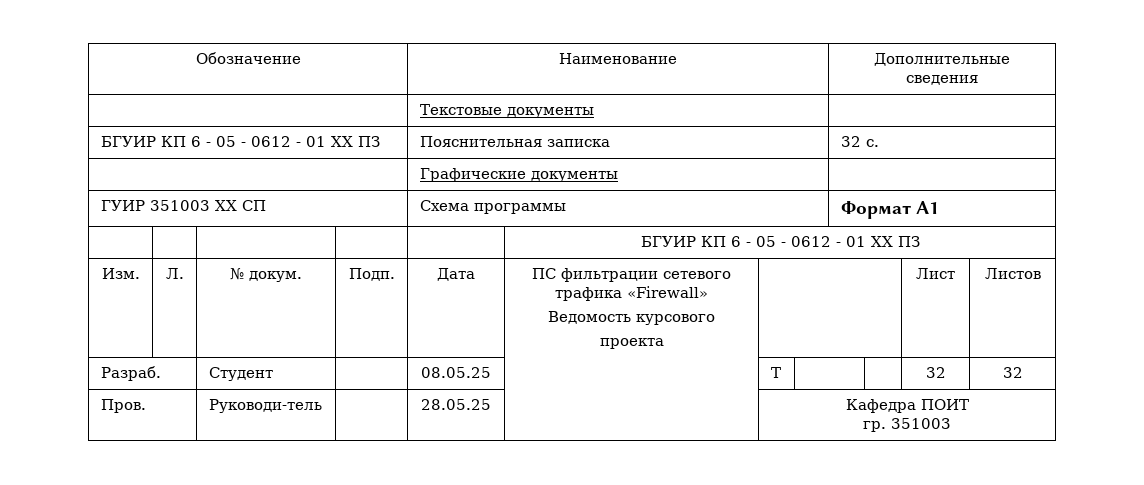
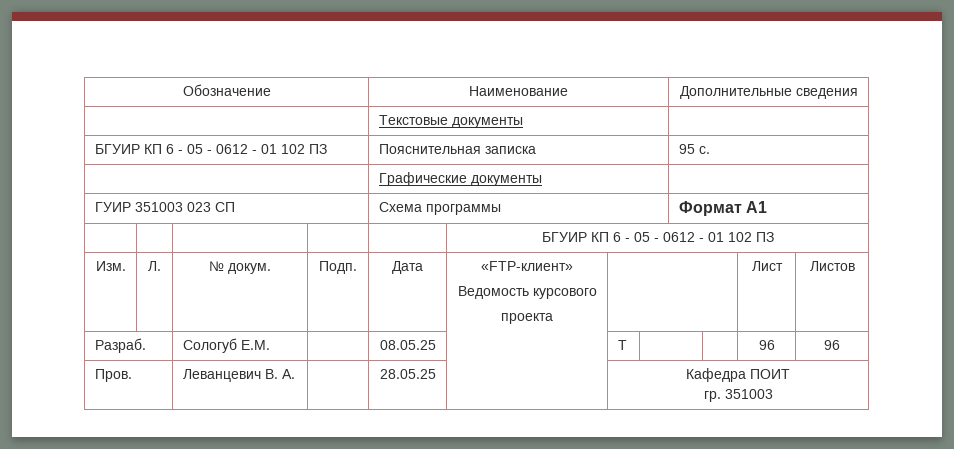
- БГУИР КП 6 - 05 - 0612 - 01 ХХ ПЗ | Пояснительная записка | 32 с.
+ БГУИР КП 6 - 05 - 0612 - 01 102 ПЗ | Пояснительная записка | 95 с.
- ГУИР 351003 ХХ СП | Схема программы | Формат А1
+ ГУИР 351003 023 СП | Схема программы | Формат А1
- | | | | | БГУИР КП 6 - 05 - 0612 - 01 ХХ ПЗ
+ | | | | | БГУИР КП 6 - 05 - 0612 - 01 102 ПЗ
- Изм. | Л. | № докум. | Подп. | Дата | ПС фильтрации сетевого трафика «Firewall»
+ Изм. | Л. | № докум. | Подп. | Дата | «FTP-клиент»
- Разраб. | Студент | | 08.05.25 | | Т | | | 32 | 32
+ Разраб. | Сологуб Е.М. | | 08.05.25 | | Т | | | 96 | 96
- Пров. | Руководи-тель | | 28.05.25 | | Кафедра ПОИТ
+ Пров. | Леванцевич В. А. | | 28.05.25 | | Кафедра ПОИТ

